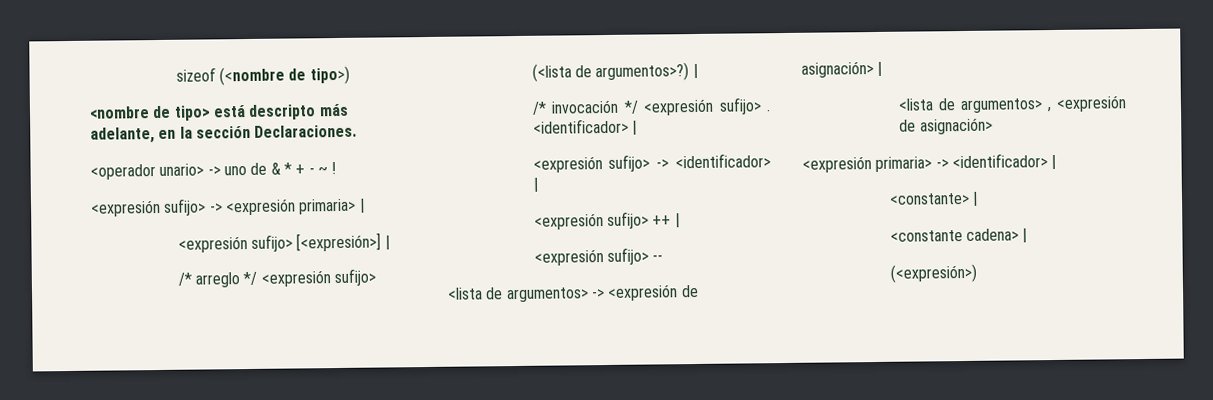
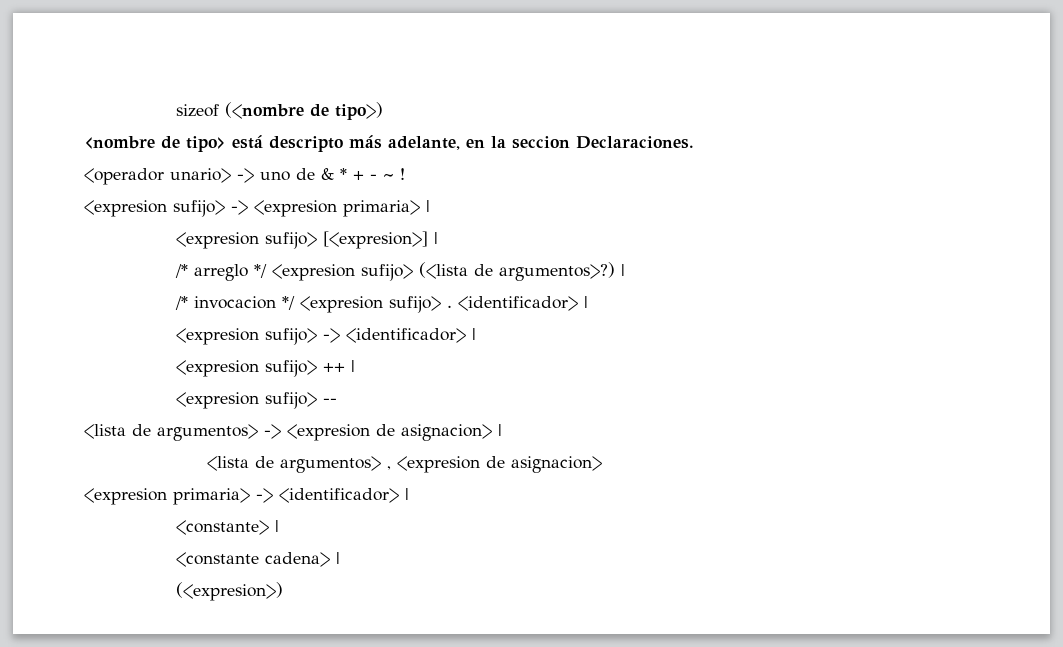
- <nombre de tipo> está descripto más adelante, en la sección Declaraciones.
+ <nombre de tipo> está descripto más adelante, en la seccion Declaraciones.
- <expresión sufijo> -> <expresión primaria> |
+ <expresion sufijo> -> <expresion primaria> |
- <expresión sufijo> [<expresión>] |
+ <expresion sufijo> [<expresion>] |
- /* arreglo */ <expresión sufijo> (<lista de argumentos>?)
+ /* arreglo */ <expresion sufijo> (<lista de argumentos>?)
- /* invocación */ <expresión sufijo> .
+ /* invocacion */ <expresion sufijo> .
- <expresión sufijo> -> <identificador> |
+ <expresion sufijo> -> <identificador> |
- <expresión sufijo> ++ |
+ <expresion sufijo> ++ |
- <expresión sufijo> --
+ <expresion sufijo> --
- <lista de argumentos> -> <expresión de asignación> |
+ <lista de argumentos> -> <expresion de asignacion> |
- <lista de argumentos> , <expresión de asignación>
- <expresión primaria> -> <identificador> |
+ <lista de argumentos> , <expresion de asignacion>
+ <expresion primaria> -> <identificador> |
- (<expresión>)
+ (<expresion>)

